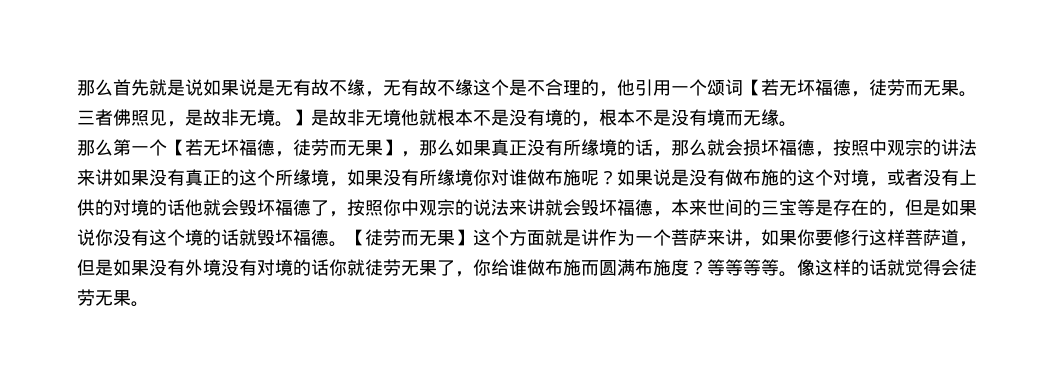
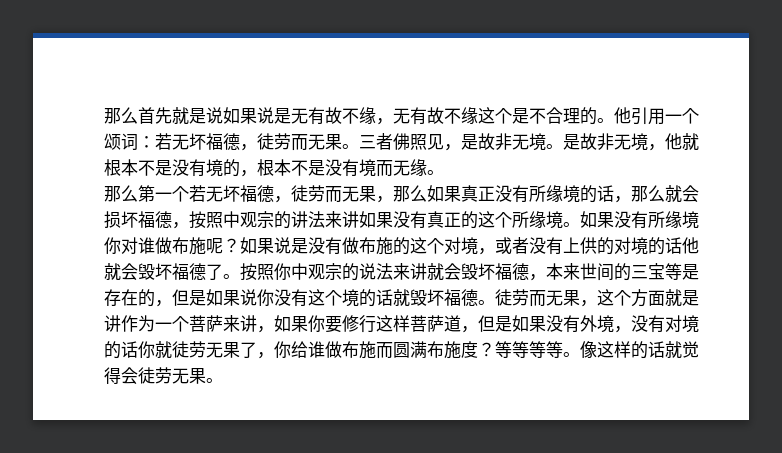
- 那么首先就是说如果说是无有故不缘，无有故不缘这个是不合理的，他引用一个颂词【若无坏福德，徒劳而无果。
+ 那么首先就是说如果说是无有故不缘，无有故不缘这个是不合理的。他引用一个颂词：若无坏福德，徒劳而无果。
- 】是故非无境他就根本不是没有境的，根本不是没有境而无缘。
+ 是故非无境，他就根本不是没有境的，根本不是没有境而无缘。
- 那么第一个【若无坏福德，徒劳而无果】，那么如果真正没有所缘境的话，那么就会损坏福德，按照中观宗的讲法来讲如果没有真正的这个所缘境，如果没有所缘境你对谁做布施呢？
+ 那么第一个若无坏福德，徒劳而无果，那么如果真正没有所缘境的话，那么就会损坏福德，按照中观宗的讲法来讲如果没有真正的这个所缘境。如果没有所缘境你对谁做布施呢？
- 如果说是没有做布施的这个对境，或者没有上供的对境的话他就会毁坏福德了，按照你中观宗的说法来讲就会毁坏福德，本来世间的三宝等是存在的，但是如果说你没有这个境的话就毁坏福德。
+ 如果说是没有做布施的这个对境，或者没有上供的对境的话他就会毁坏福德了。按照你中观宗的说法来讲就会毁坏福德，本来世间的三宝等是存在的，但是如果说你没有这个境的话就毁坏福德。
- 【徒劳而无果】这个方面就是讲作为一个菩萨来讲，如果你要修行这样菩萨道，但是如果没有外境没有对境的话你就徒劳无果了，你给谁做布施而圆满布施度？
+ 徒劳而无果，这个方面就是讲作为一个菩萨来讲，如果你要修行这样菩萨道，但是如果没有外境，没有对境的话你就徒劳无果了，你给谁做布施而圆满布施度？

